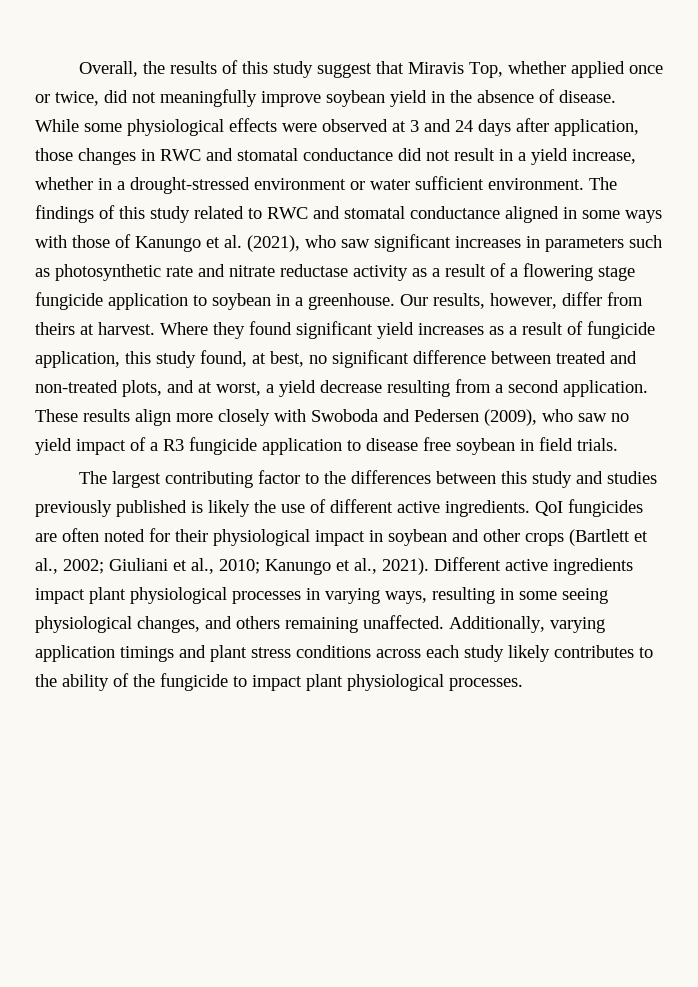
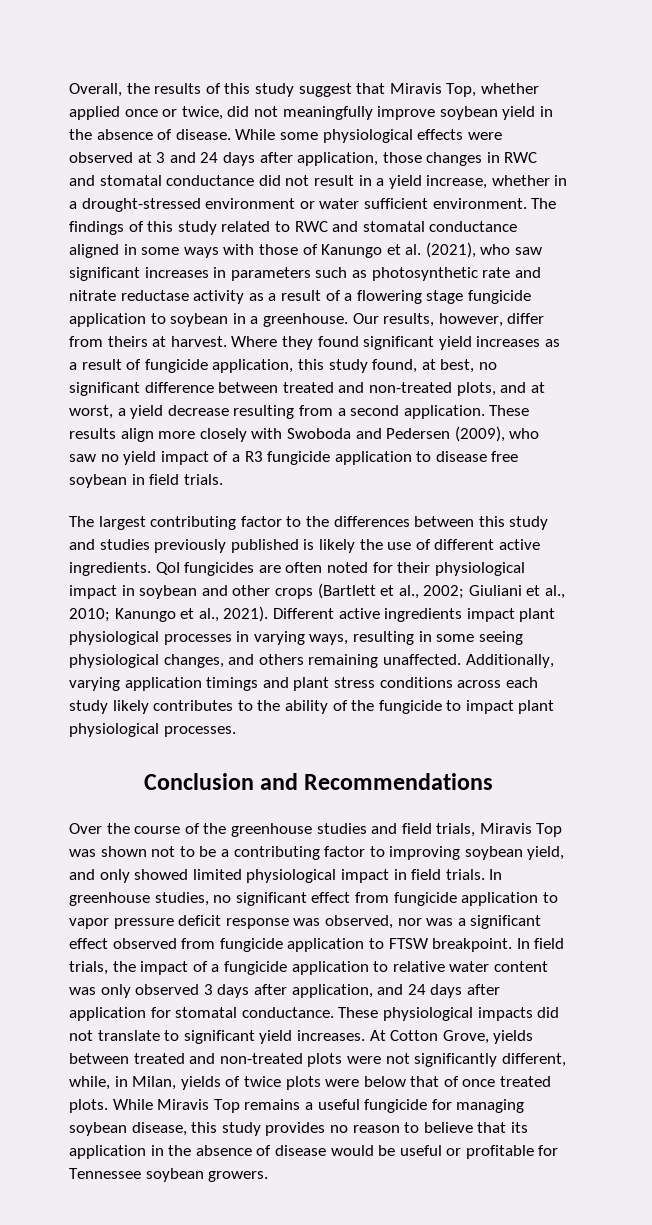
+ Conclusion and Recommendations
+ Over the course of the greenhouse studies and field trials, Miravis Top was shown not to be a contributing factor to improving soybean yield, and only showed limited physiological impact in field trials. In greenhouse studies, no significant effect from fungicide application to vapor pressure deficit response was observed, nor was a significant effect observed from fungicide application to FTSW breakpoint. In field trials, the impact of a fungicide application to relative water content was only observed 3 days after application, and 24 days after application for stomatal conductance. These physiological impacts did not translate to significant yield increases. At Cotton Grove, yields between treated and non-treated plots were not significantly different, while, in Milan, yields of twice plots were below that of once treated plots. While Miravis Top remains a useful fungicide for managing soybean disease, this study provides no reason to believe that its application in the absence of disease would be useful or profitable for Tennessee soybean growers.

